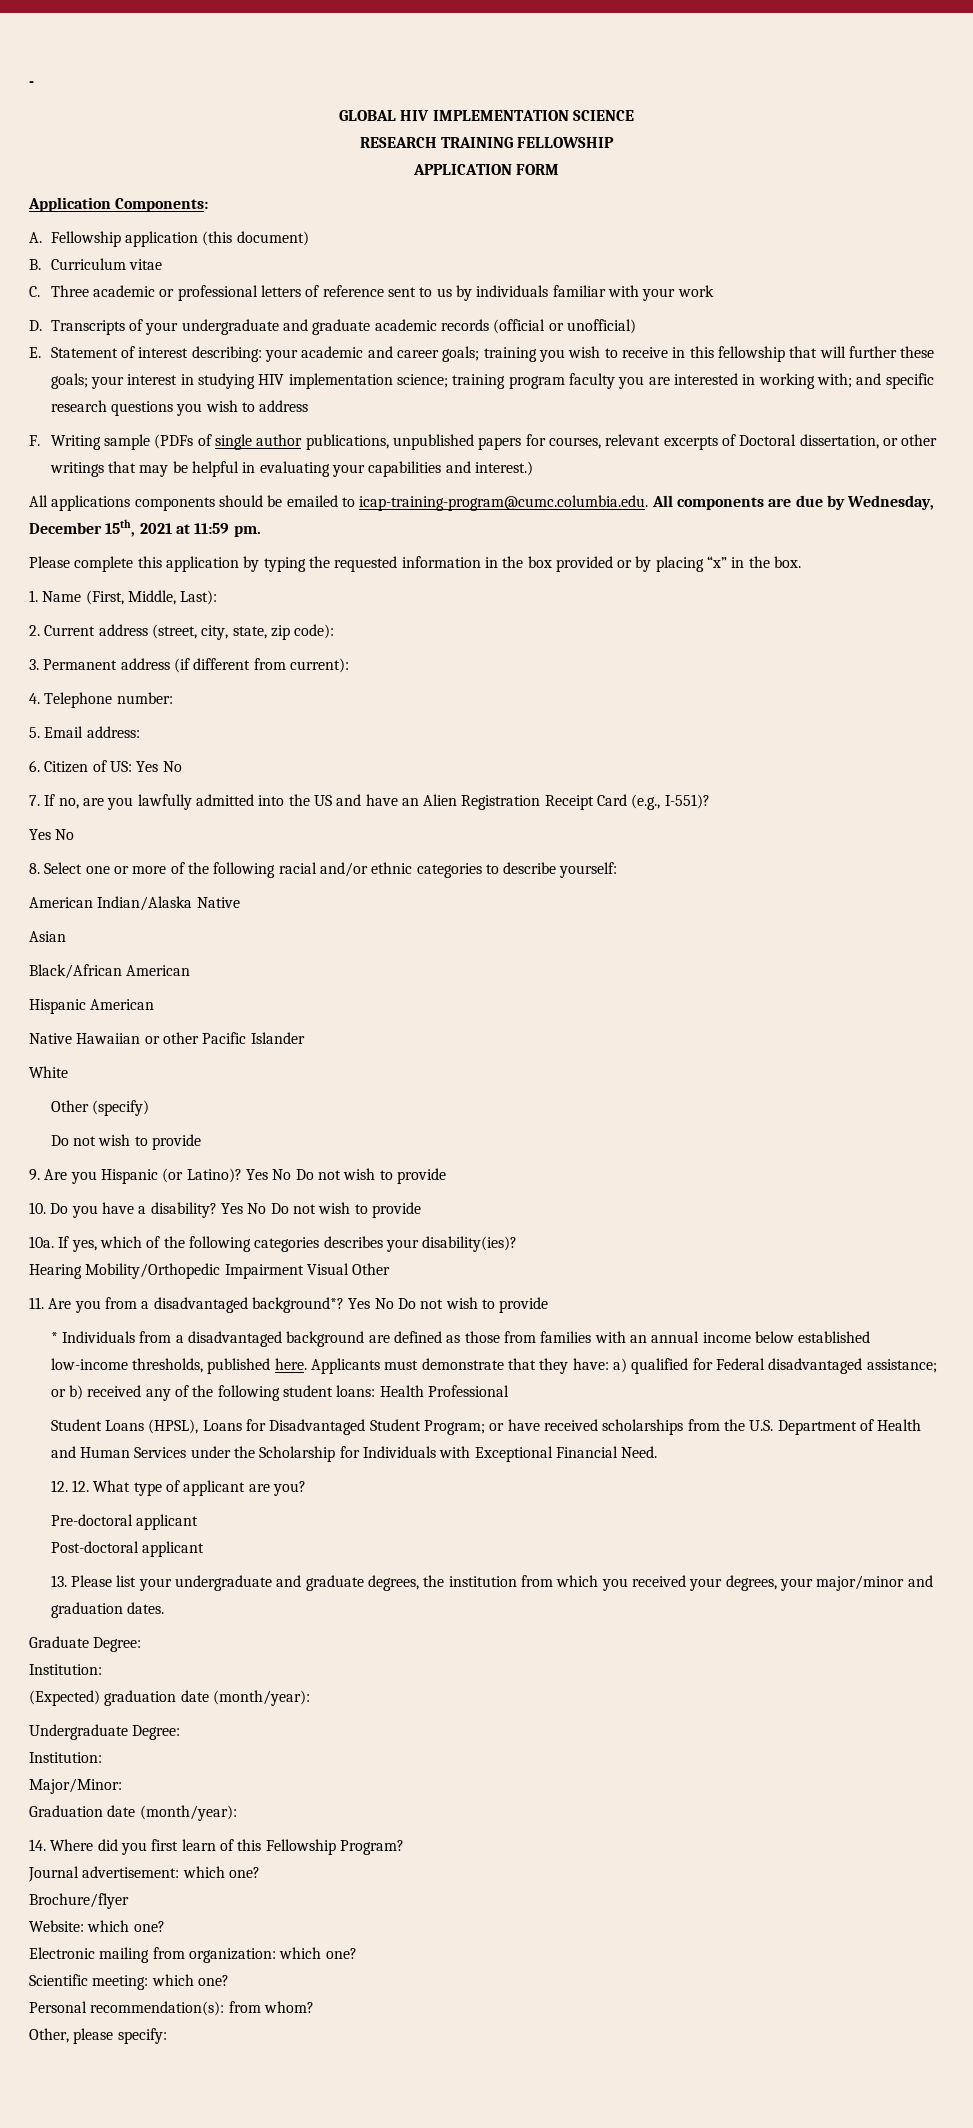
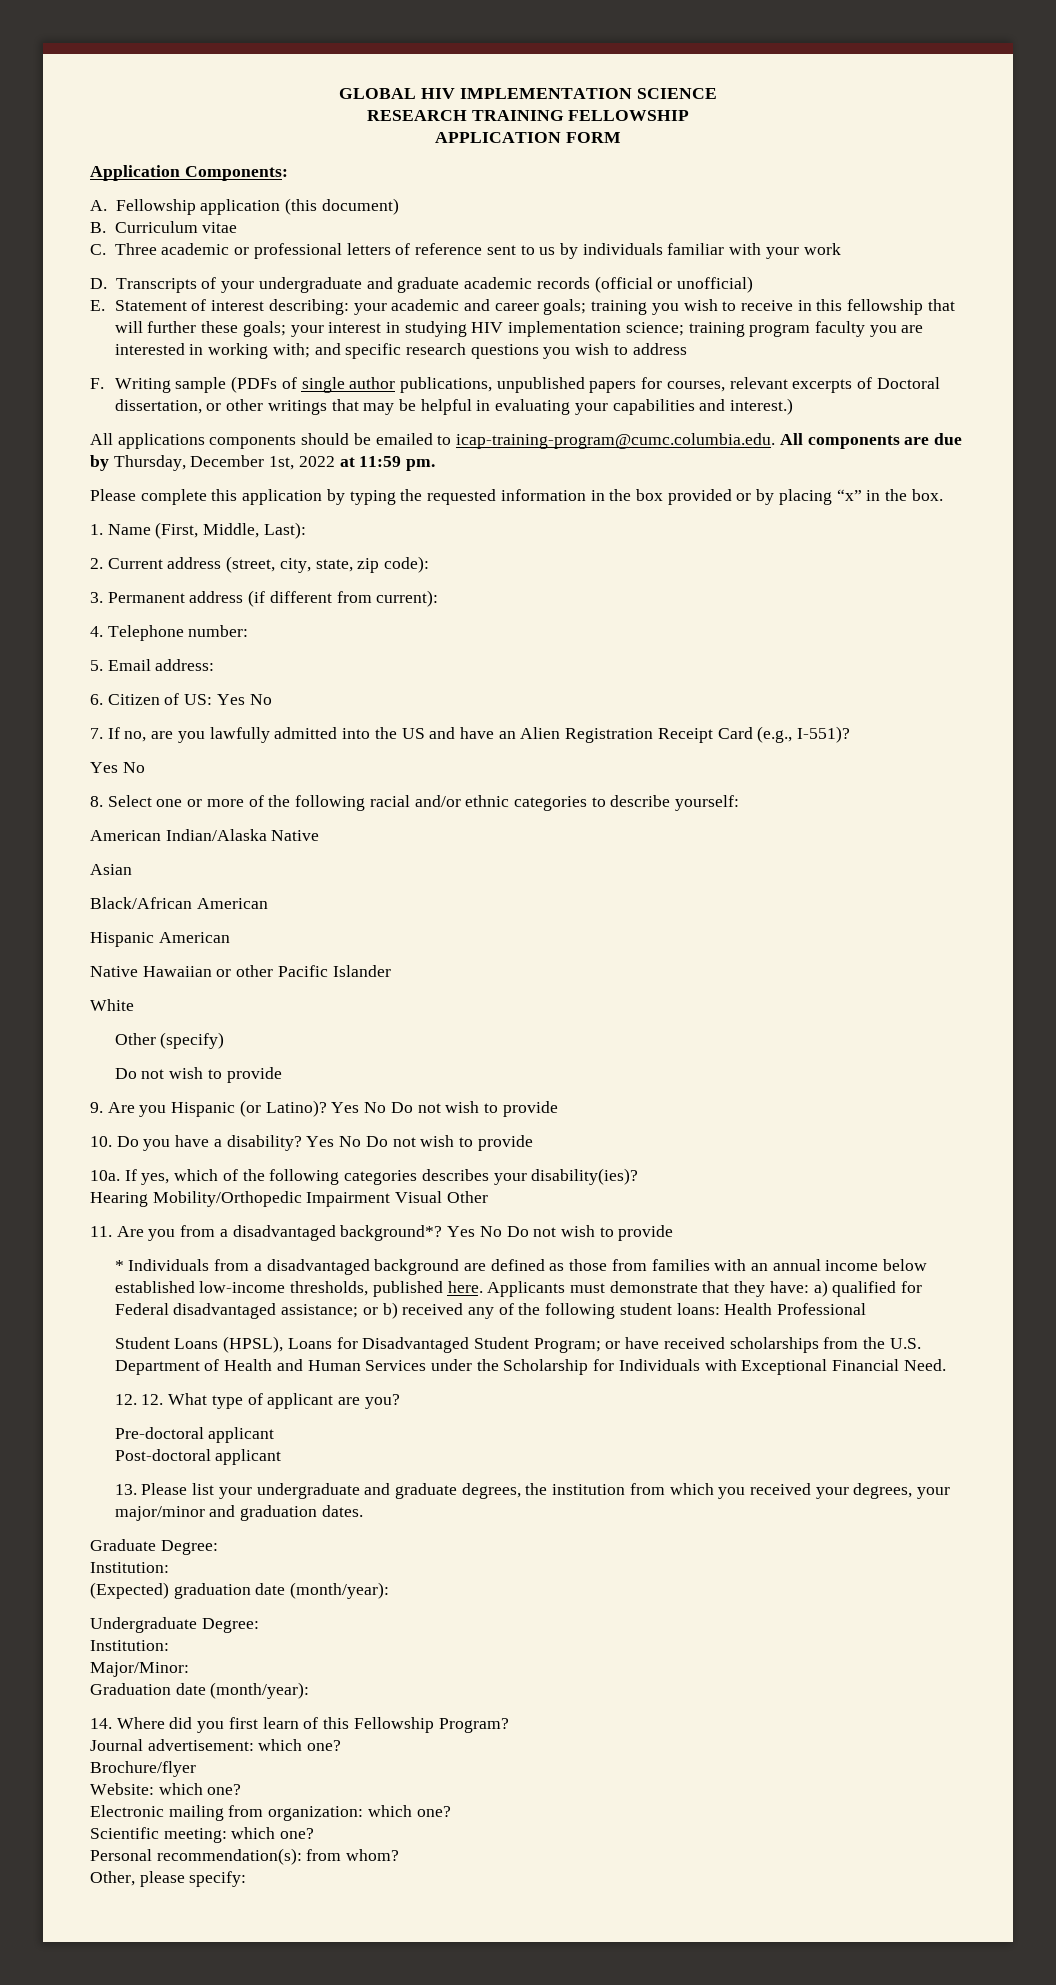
- -
- All applications components should be emailed to icap-training-program@cumc.columbia.edu. All components are due by Wednesday, December 15th, 2021 at 11:59 pm.
+ All applications components should be emailed to icap-training-program@cumc.columbia.edu. All components are due by Thursday, December 1st, 2022 at 11:59 pm.

